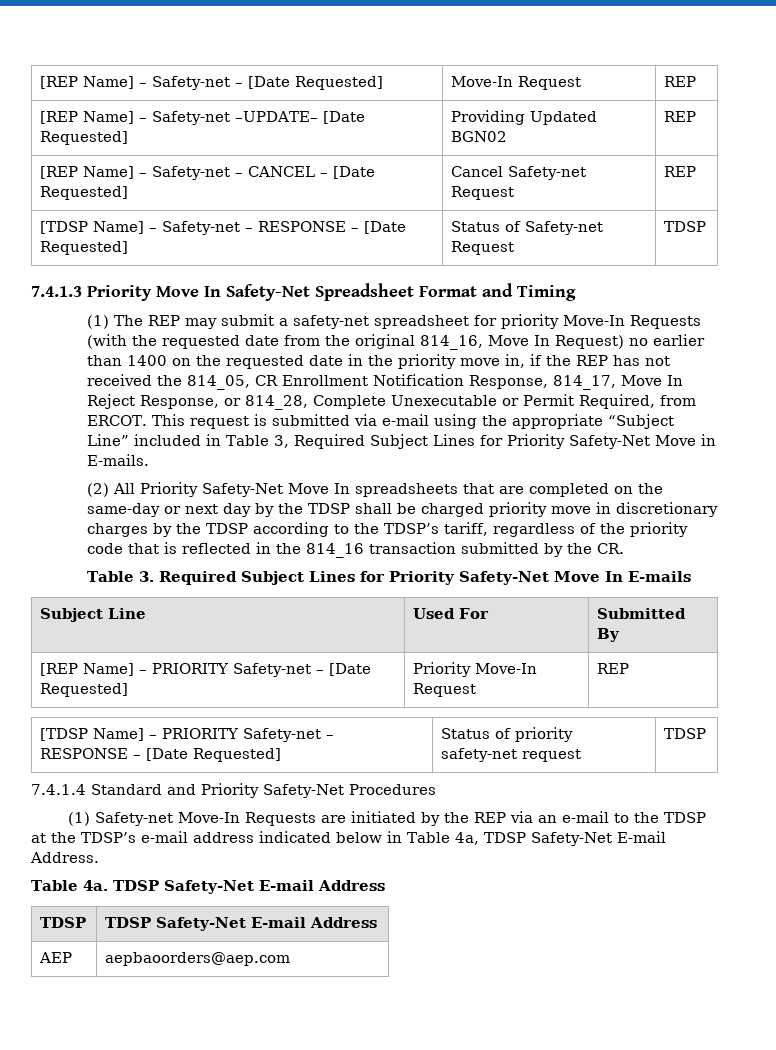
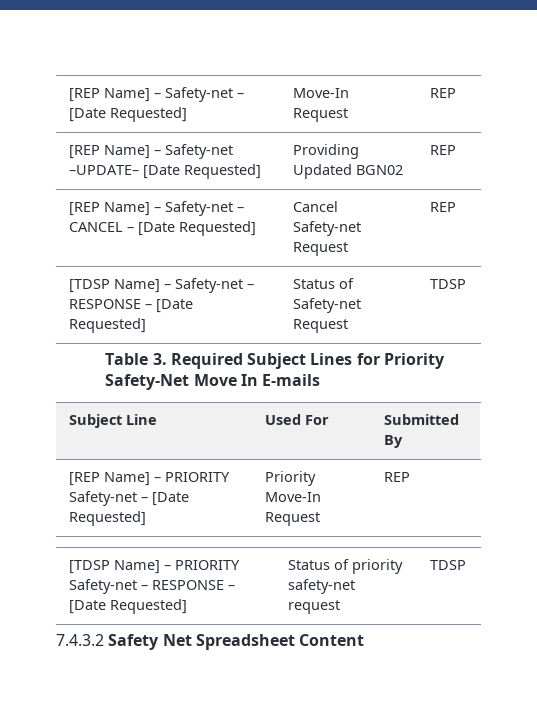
- 7.4.1.3 Priority Move In Safety-Net Spreadsheet Format and Timing
- (1) The REP may submit a safety-net spreadsheet for priority Move-In Requests (with the requested date from the original 814_16, Move In Request) no earlier than 1400 on the requested date in the priority move in, if the REP has not received the 814_05, CR Enrollment Notification Response, 814_17, Move In Reject Response, or 814_28, Complete Unexecutable or Permit Required, from ERCOT. This request is submitted via e-mail using the appropriate “Subject Line” included in Table 3, Required Subject Lines for Priority Safety-Net Move in E-mails.
- (2) All Priority Safety-Net Move In spreadsheets that are completed on the same-day or next day by the TDSP shall be charged priority move in discretionary charges by the TDSP according to the TDSP’s tariff, regardless of the priority code that is reflected in the 814_16 transaction submitted by the CR.
- 7.4.1.4 Standard and Priority Safety-Net Procedures
- (1) Safety-net Move-In Requests are initiated by the REP via an e-mail to the TDSP at the TDSP’s e-mail address indicated below in Table 4a, TDSP Safety-Net E-mail Address.
- Table 4a. TDSP Safety-Net E-mail Address
- TDSP | TDSP Safety-Net E-mail Address
- AEP | aepbaoorders@aep.com
+ 7.4.3.2 Safety Net Spreadsheet Content

